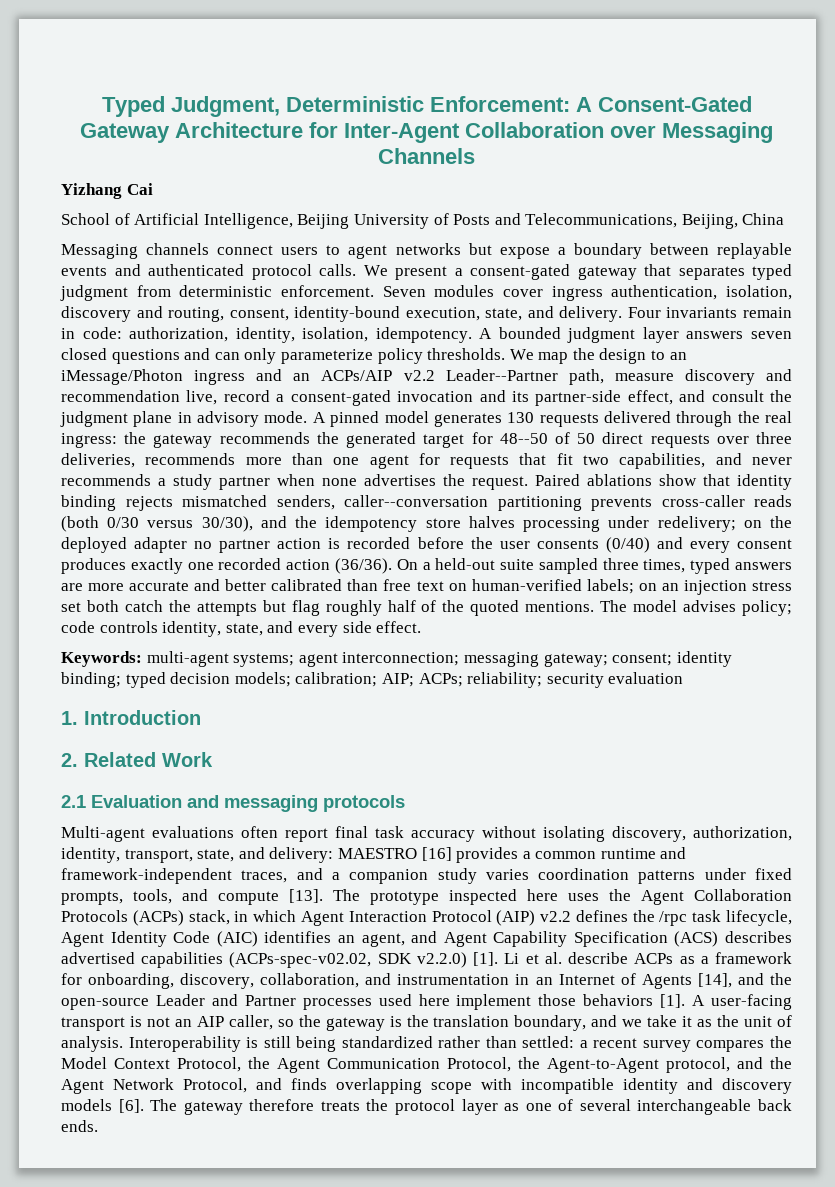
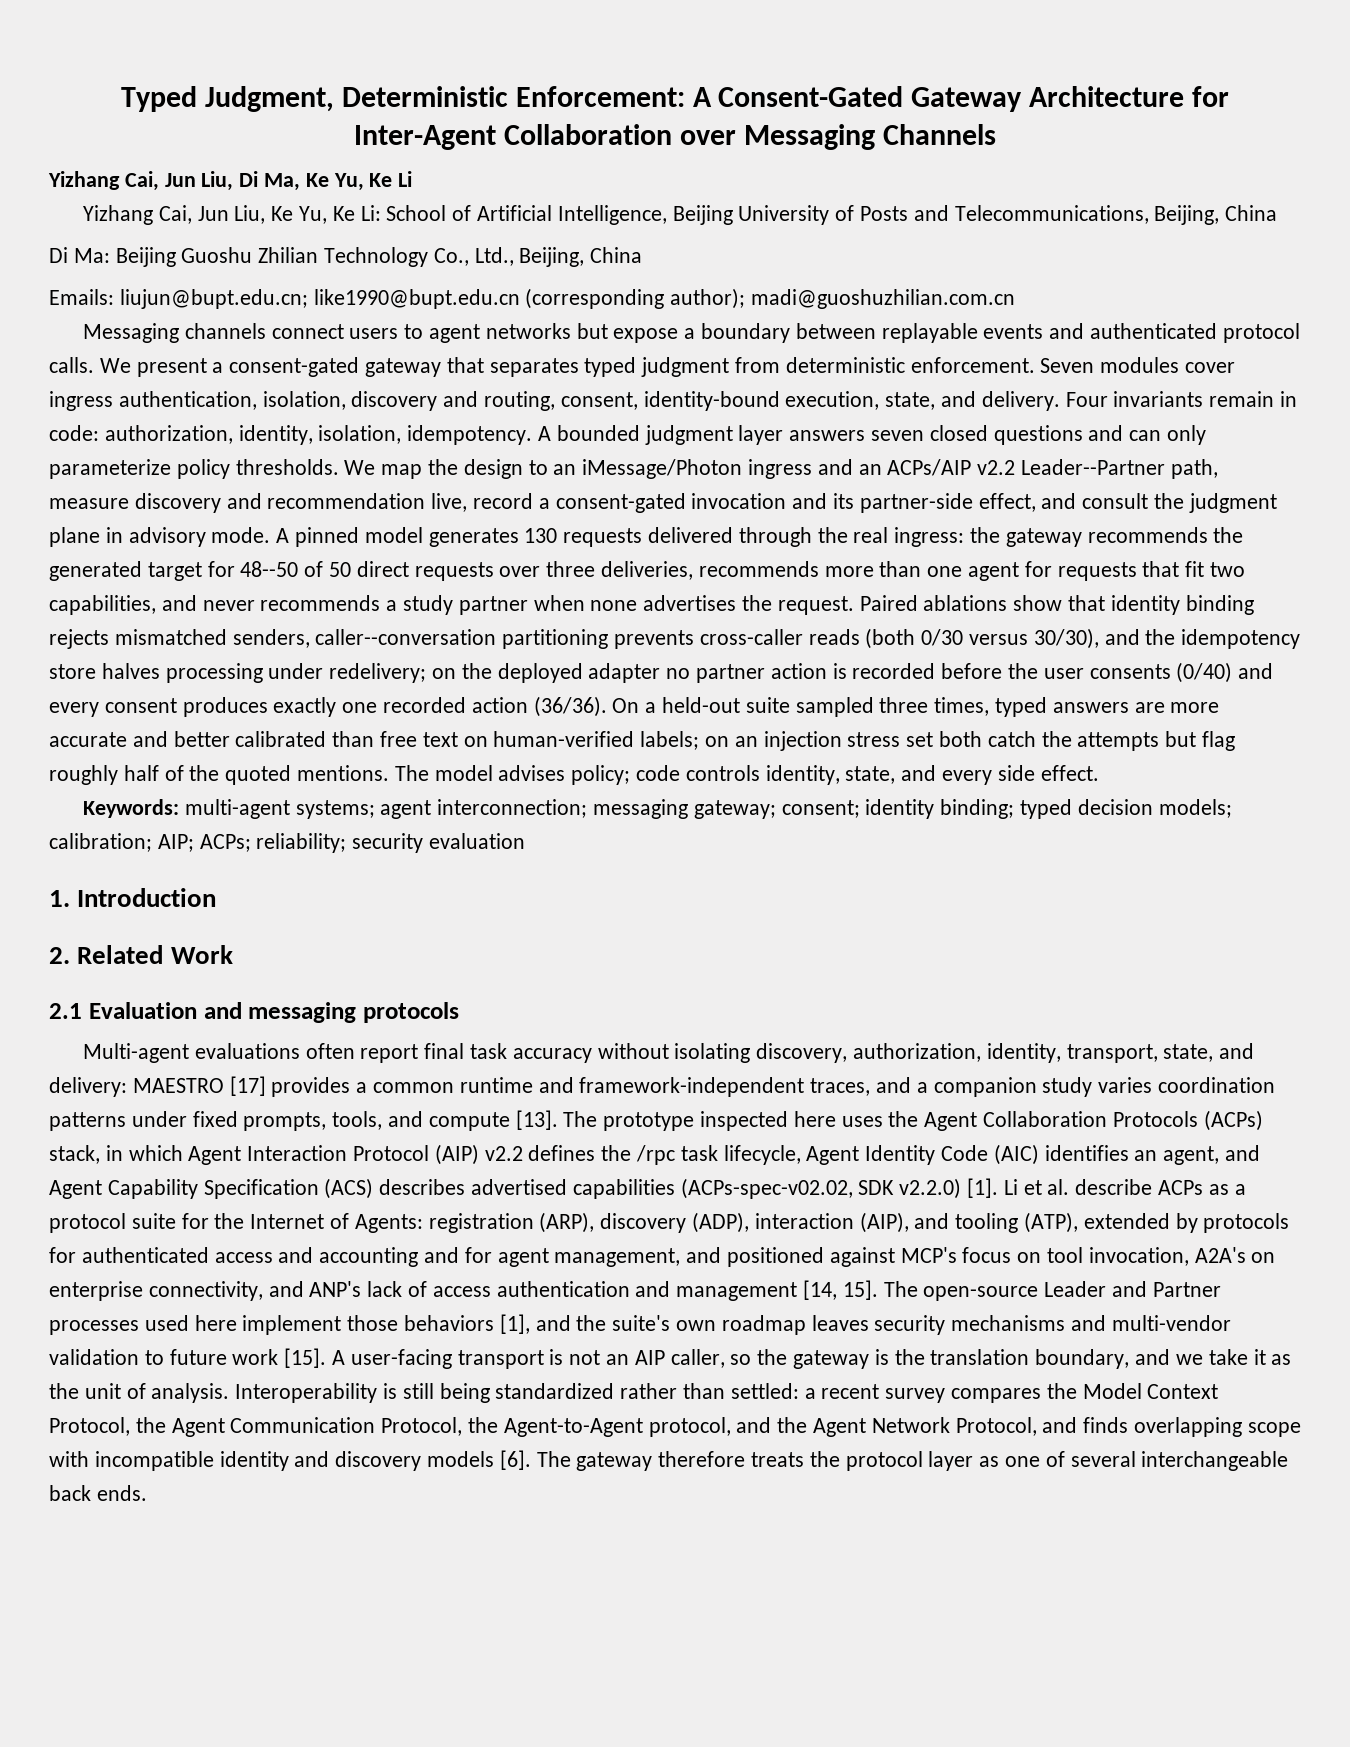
- Yizhang Cai
- School of Artificial Intelligence, Beijing University of Posts and Telecommunications, Beijing, China
+ Yizhang Cai, Jun Liu, Di Ma, Ke Yu, Ke Li
+ Yizhang Cai, Jun Liu, Ke Yu, Ke Li: School of Artificial Intelligence, Beijing University of Posts and Telecommunications, Beijing, China
+ Di Ma: Beijing Guoshu Zhilian Technology Co., Ltd., Beijing, China
+ Emails: liujun@bupt.edu.cn; like1990@bupt.edu.cn (corresponding author); madi@guoshuzhilian.com.cn
- Multi-agent evaluations often report final task accuracy without isolating discovery, authorization, identity, transport, state, and delivery: MAESTRO [16] provides a common runtime and framework-independent traces, and a companion study varies coordination patterns under fixed prompts, tools, and compute [13].
+ Multi-agent evaluations often report final task accuracy without isolating discovery, authorization, identity, transport, state, and delivery: MAESTRO [17] provides a common runtime and framework-independent traces, and a companion study varies coordination patterns under fixed prompts, tools, and compute [13].
- Li et al. describe ACPs as a framework for onboarding, discovery, collaboration, and instrumentation in an Internet of Agents [14], and the open-source Leader and Partner processes used here implement those behaviors [1].
+ Li et al. describe ACPs as a protocol suite for the Internet of Agents: registration (ARP), discovery (ADP), interaction (AIP), and tooling (ATP), extended by protocols for authenticated access and accounting and for agent management, and positioned against MCP's focus on tool invocation, A2A's on enterprise connectivity, and ANP's lack of access authentication and management [14, 15]. The open-source Leader and Partner processes used here implement those behaviors [1], and the suite's own roadmap leaves security mechanisms and multi-vendor validation to future work [15].

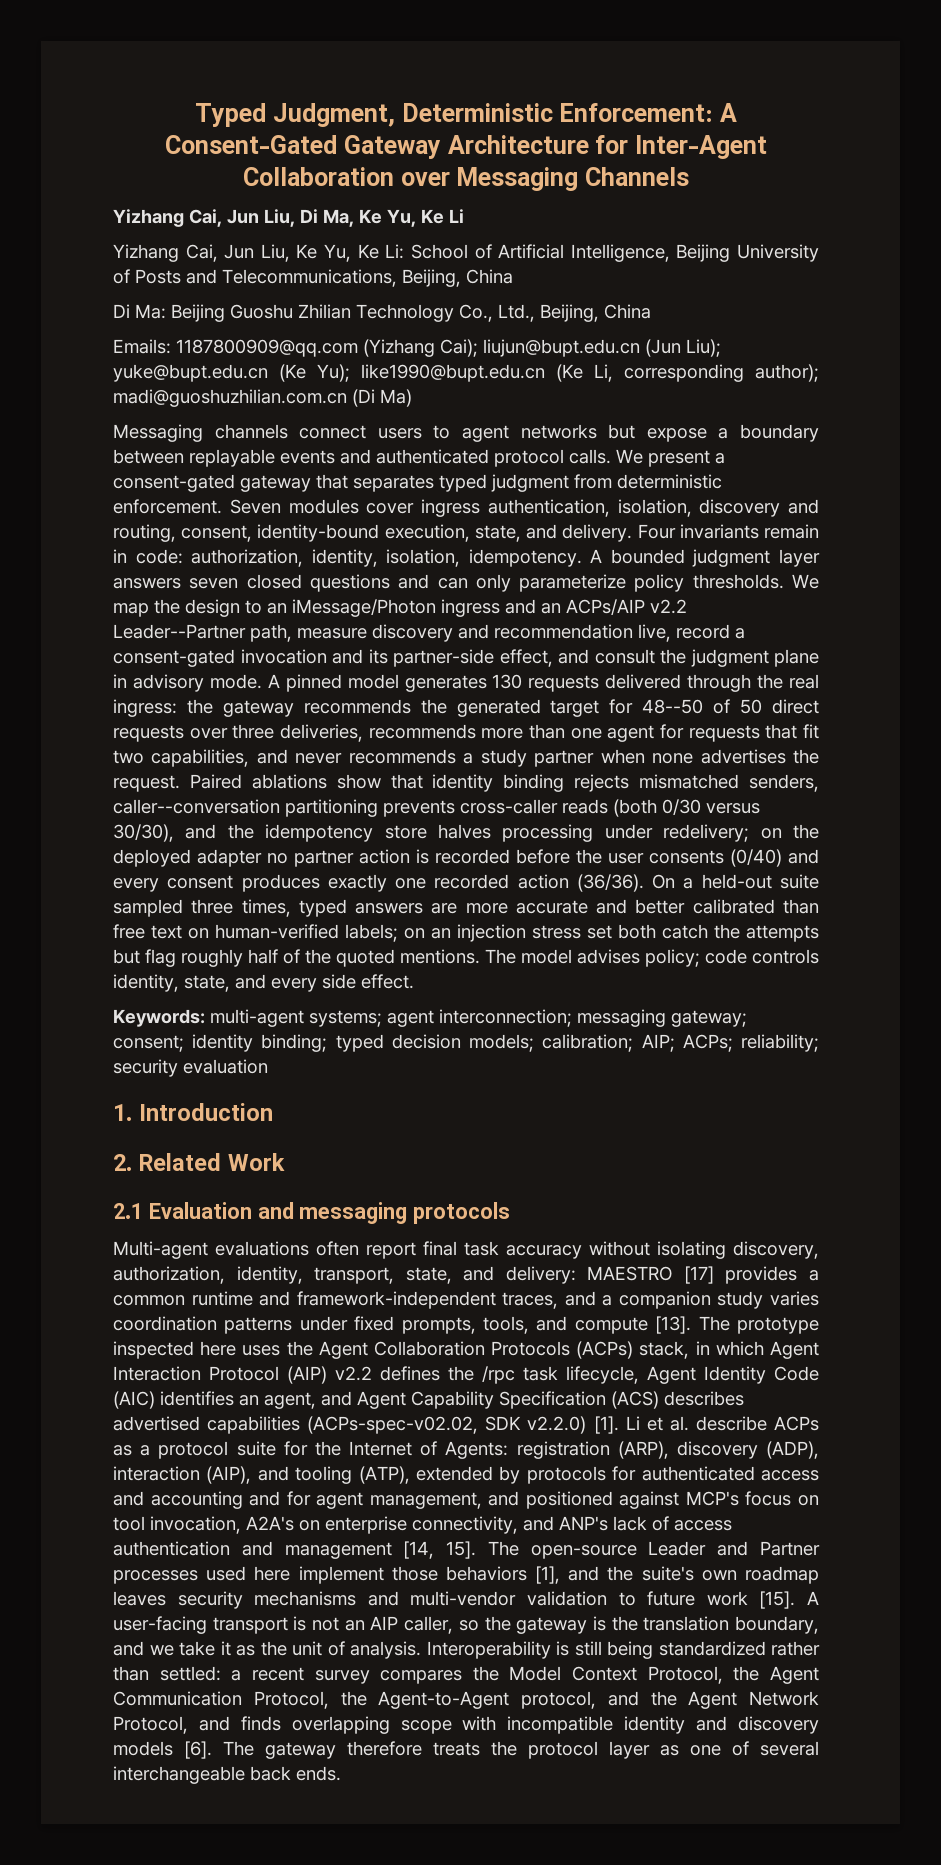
- Emails: liujun@bupt.edu.cn; like1990@bupt.edu.cn (corresponding author); madi@guoshuzhilian.com.cn
+ Emails: 1187800909@qq.com (Yizhang Cai); liujun@bupt.edu.cn (Jun Liu); yuke@bupt.edu.cn (Ke Yu); like1990@bupt.edu.cn (Ke Li, corresponding author); madi@guoshuzhilian.com.cn (Di Ma)

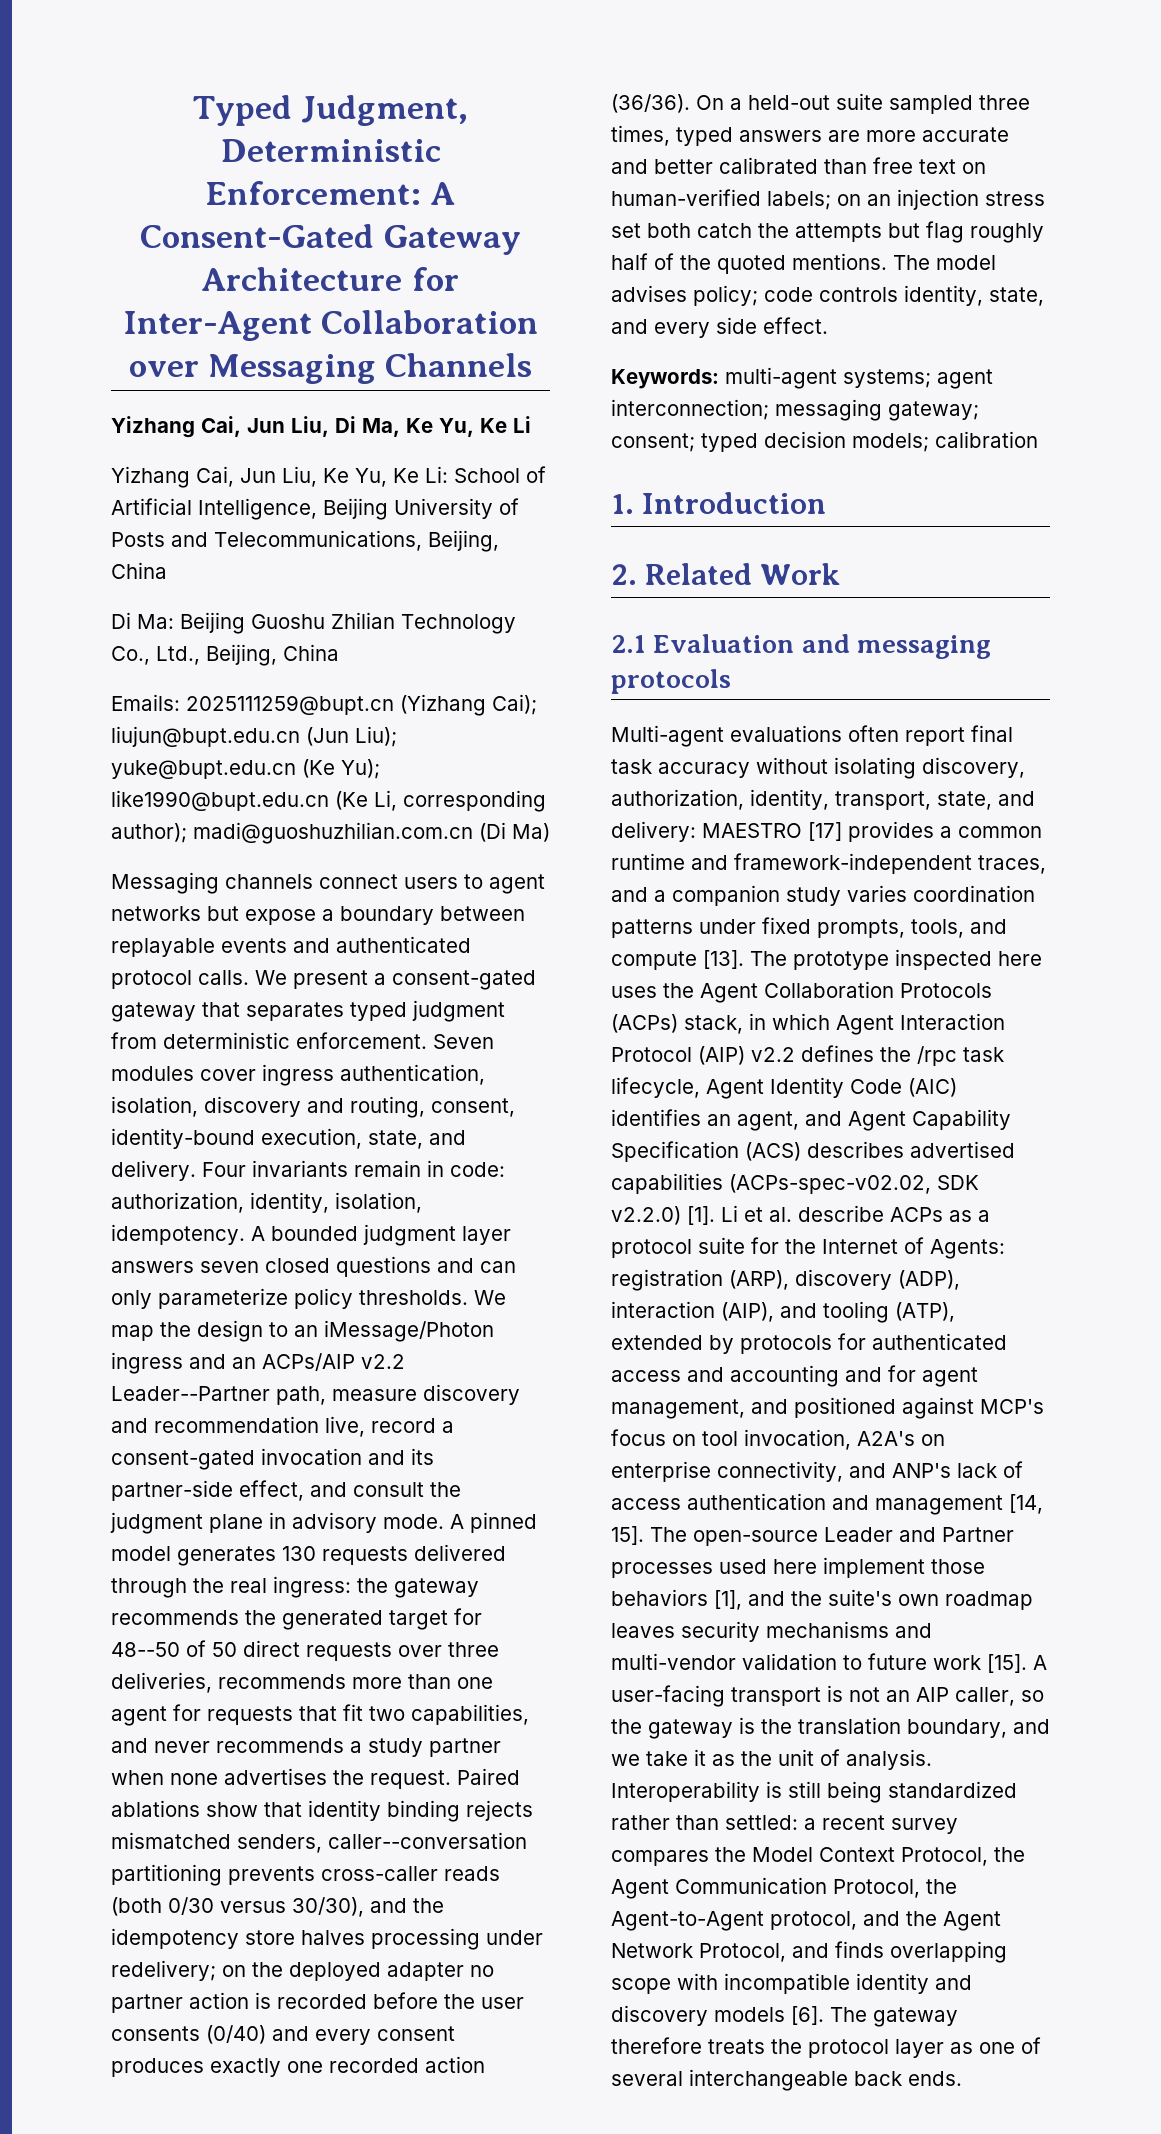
- Emails: 1187800909@qq.com (Yizhang Cai); liujun@bupt.edu.cn (Jun Liu); yuke@bupt.edu.cn (Ke Yu); like1990@bupt.edu.cn (Ke Li, corresponding author); madi@guoshuzhilian.com.cn (Di Ma)
+ Emails: 2025111259@bupt.cn (Yizhang Cai); liujun@bupt.edu.cn (Jun Liu); yuke@bupt.edu.cn (Ke Yu); like1990@bupt.edu.cn (Ke Li, corresponding author); madi@guoshuzhilian.com.cn (Di Ma)
- Keywords: multi-agent systems; agent interconnection; messaging gateway; consent; identity binding; typed decision models; calibration; AIP; ACPs; reliability; security evaluation
+ Keywords: multi-agent systems; agent interconnection; messaging gateway; consent; typed decision models; calibration

